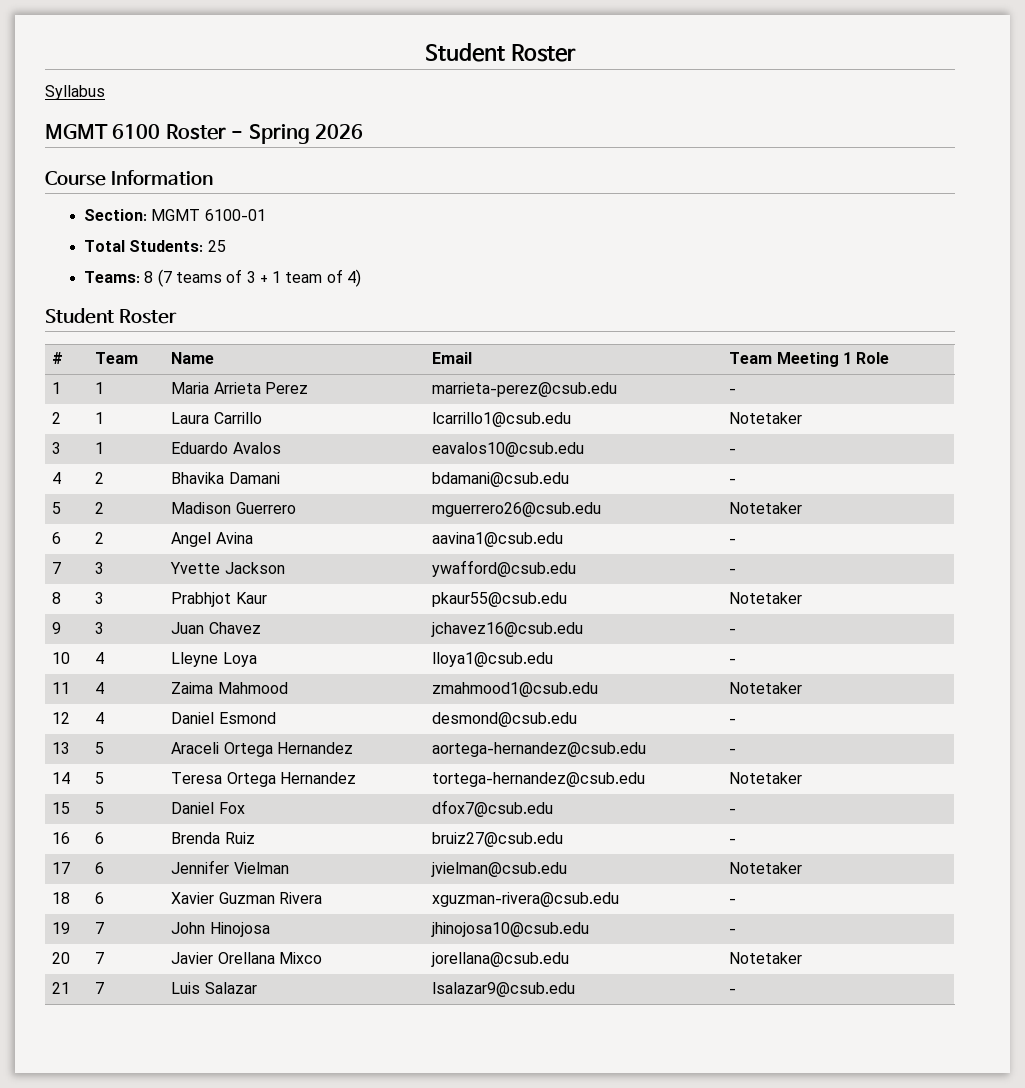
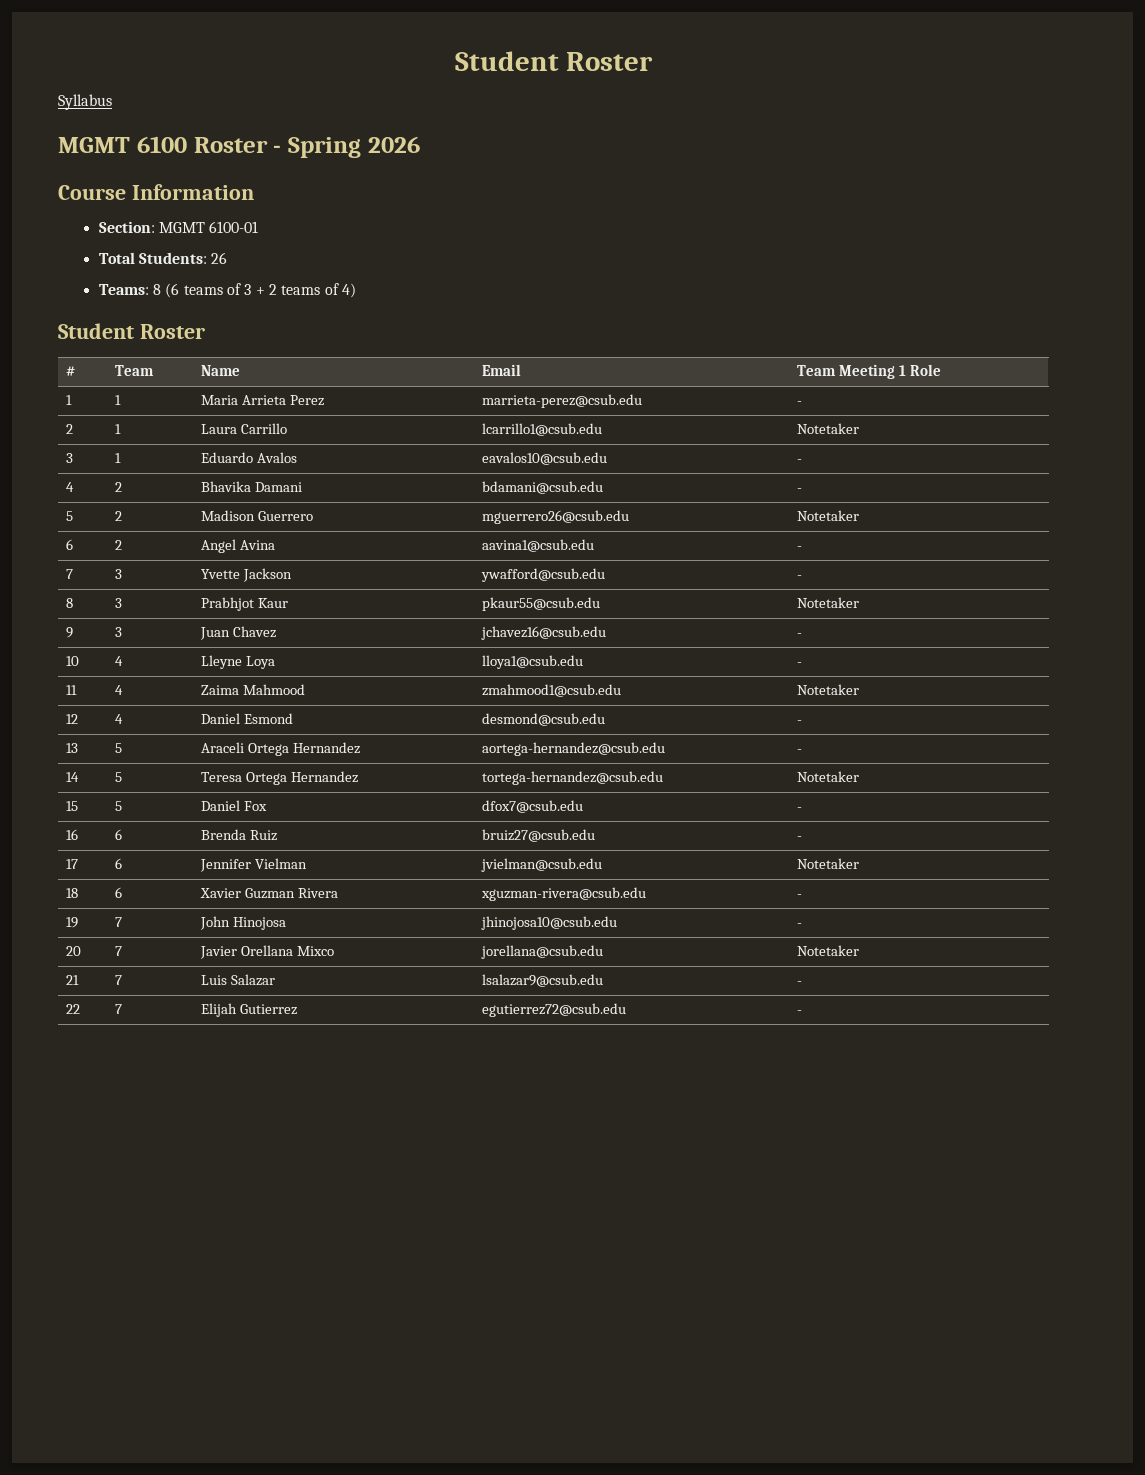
- Total Students: 25
+ Total Students: 26
- Teams: 8 (7 teams of 3 + 1 team of 4)
+ Teams: 8 (6 teams of 3 + 2 teams of 4)
+ 22 | 7 | Elijah Gutierrez | egutierrez72@csub.edu | -

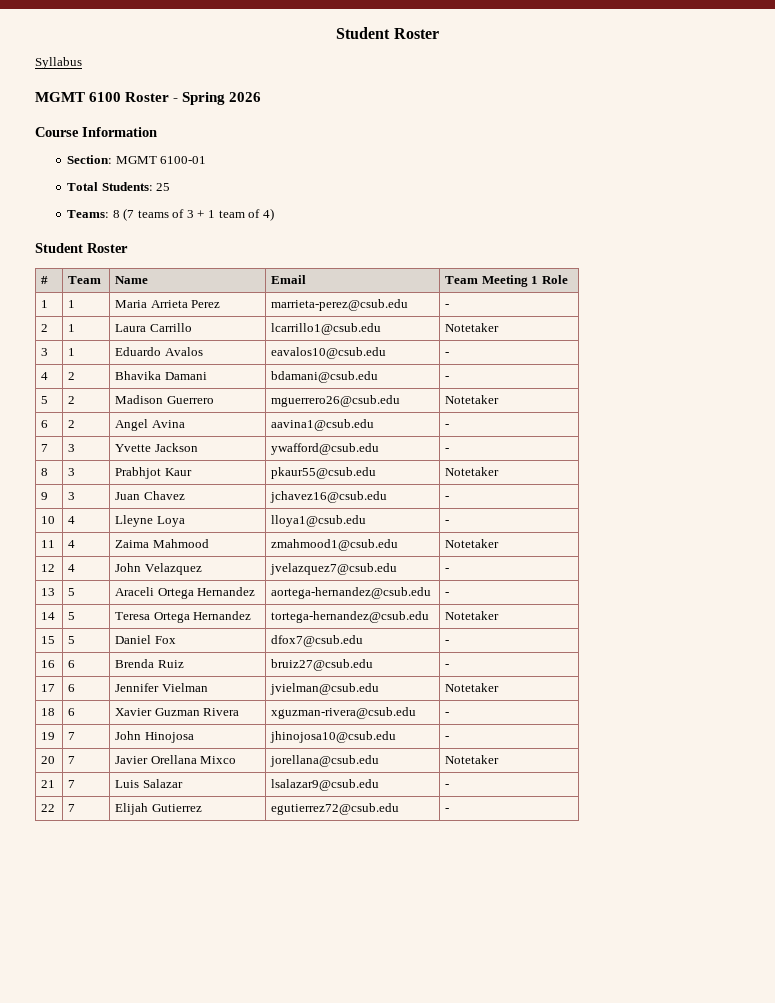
- Total Students: 26
+ Total Students: 25
- Teams: 8 (6 teams of 3 + 2 teams of 4)
+ Teams: 8 (7 teams of 3 + 1 team of 4)
- 12 | 4 | Daniel Esmond | desmond@csub.edu | -
+ 12 | 4 | John Velazquez | jvelazquez7@csub.edu | -

